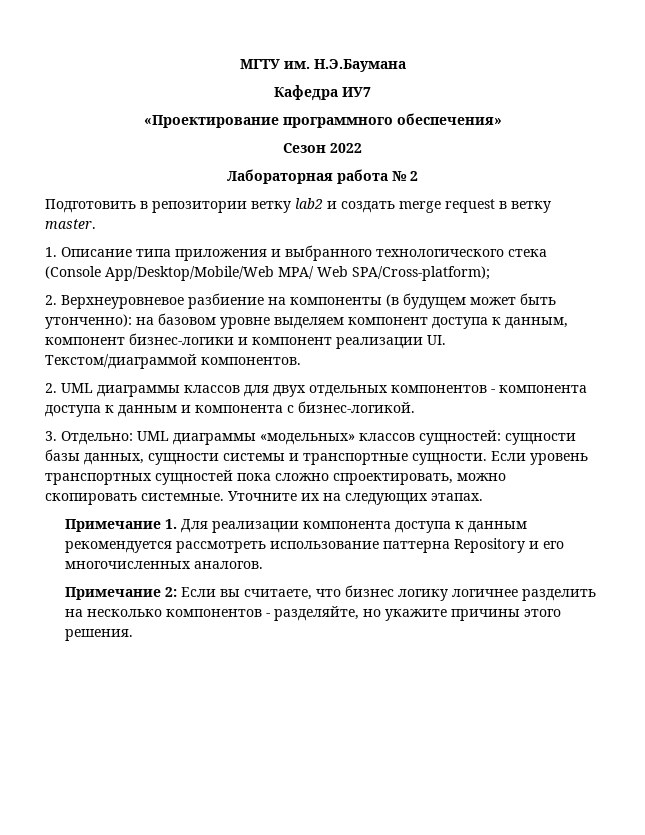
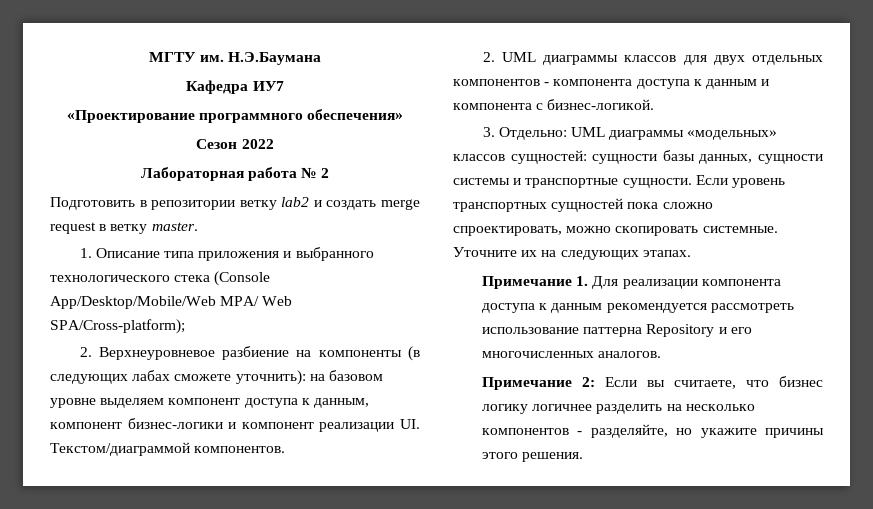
- 2. Верхнеуровневое разбиение на компоненты (в будущем может быть утонченно): на базовом уровне выделяем компонент доступа к данным, компонент бизнес-логики и компонент реализации UI. Текстом/диаграммой компонентов.
+ 2. Верхнеуровневое разбиение на компоненты (в следующих лабах сможете уточнить): на базовом уровне выделяем компонент доступа к данным, компонент бизнес-логики и компонент реализации UI. Текстом/диаграммой компонентов.

